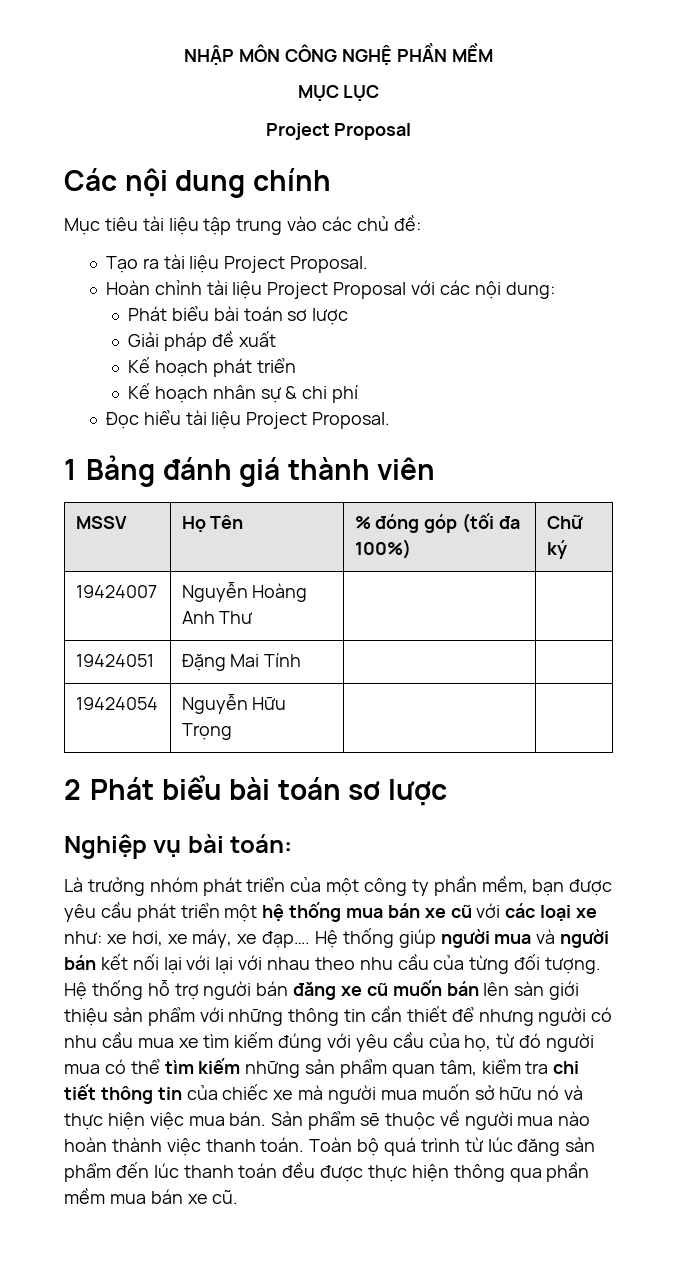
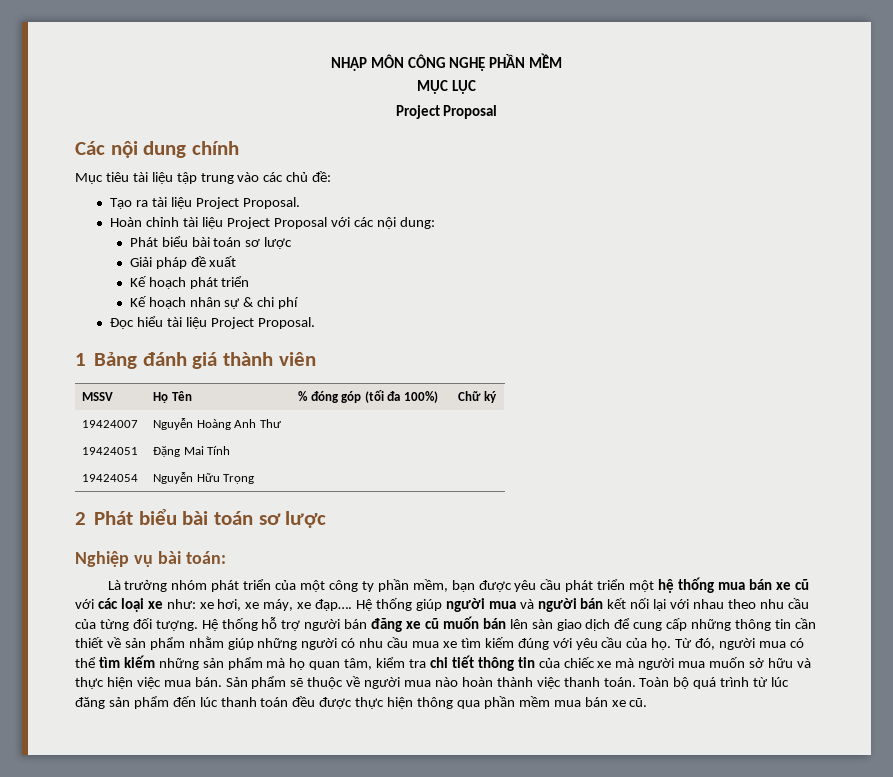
- Hệ thống giúp người mua và người bán kết nối lại với lại với nhau theo nhu cầu của từng đối tượng.
+ Hệ thống giúp người mua và người bán kết nối lại với nhau theo nhu cầu của từng đối tượng.
- Hệ thống hỗ trợ người bán đăng xe cũ muốn bán lên sàn giới thiệu sản phẩm với những thông tin cần thiết để nhưng người có nhu cầu mua xe tìm kiếm đúng với yêu cầu của họ, từ đó người mua có thể tìm kiếm những sản phẩm quan tâm, kiểm tra chi tiết thông tin của chiếc xe mà người mua muốn sở hữu nó và thực hiện việc mua bán.
+ Hệ thống hỗ trợ người bán đăng xe cũ muốn bán lên sàn giao dịch để cung cấp những thông tin cần thiết về sản phẩm nhằm giúp những người có nhu cầu mua xe tìm kiếm đúng với yêu cầu của họ. Từ đó, người mua có thể tìm kiếm những sản phẩm mà họ quan tâm, kiểm tra chi tiết thông tin của chiếc xe mà người mua muốn sở hữu và thực hiện việc mua bán.

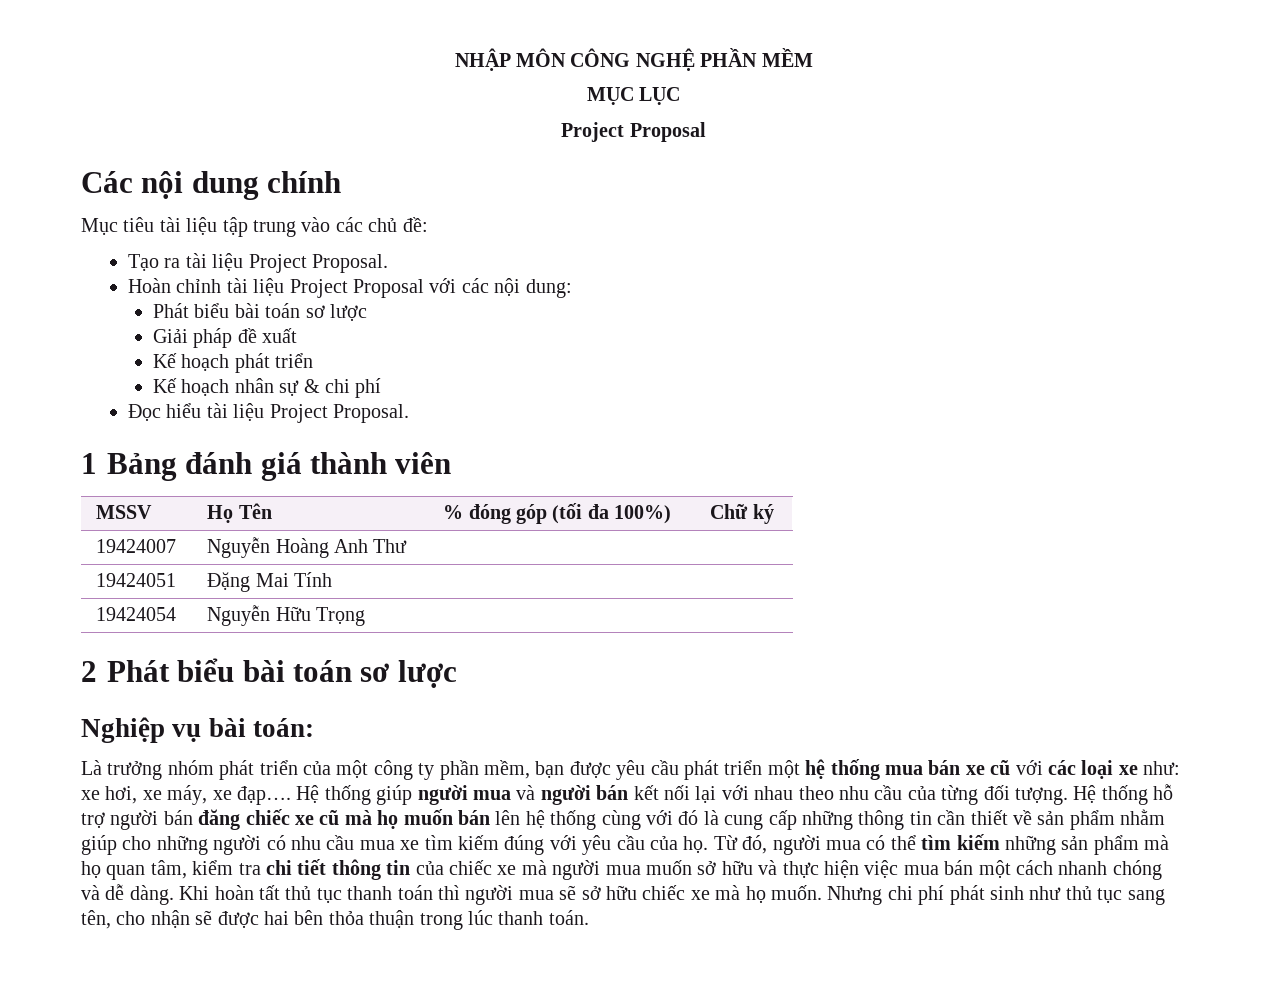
- Hệ thống hỗ trợ người bán đăng xe cũ muốn bán lên sàn giao dịch để cung cấp những thông tin cần thiết về sản phẩm nhằm giúp những người có nhu cầu mua xe tìm kiếm đúng với yêu cầu của họ.
+ Hệ thống hỗ trợ người bán đăng chiếc xe cũ mà họ muốn bán lên hệ thống cùng với đó là cung cấp những thông tin cần thiết về sản phẩm nhằm giúp cho những người có nhu cầu mua xe tìm kiếm đúng với yêu cầu của họ.
- Từ đó, người mua có thể tìm kiếm những sản phẩm mà họ quan tâm, kiểm tra chi tiết thông tin của chiếc xe mà người mua muốn sở hữu và thực hiện việc mua bán. Sản phẩm sẽ thuộc về người mua nào hoàn thành việc thanh toán. Toàn bộ quá trình từ lúc đăng sản phẩm đến lúc thanh toán đều được thực hiện thông qua phần mềm mua bán xe cũ.
+ Từ đó, người mua có thể tìm kiếm những sản phẩm mà họ quan tâm, kiểm tra chi tiết thông tin của chiếc xe mà người mua muốn sở hữu và thực hiện việc mua bán một cách nhanh chóng và dễ dàng. Khi hoàn tất thủ tục thanh toán thì người mua sẽ sở hữu chiếc xe mà họ muốn. Nhưng chi phí phát sinh như thủ tục sang tên, cho nhận sẽ được hai bên thỏa thuận trong lúc thanh toán.

